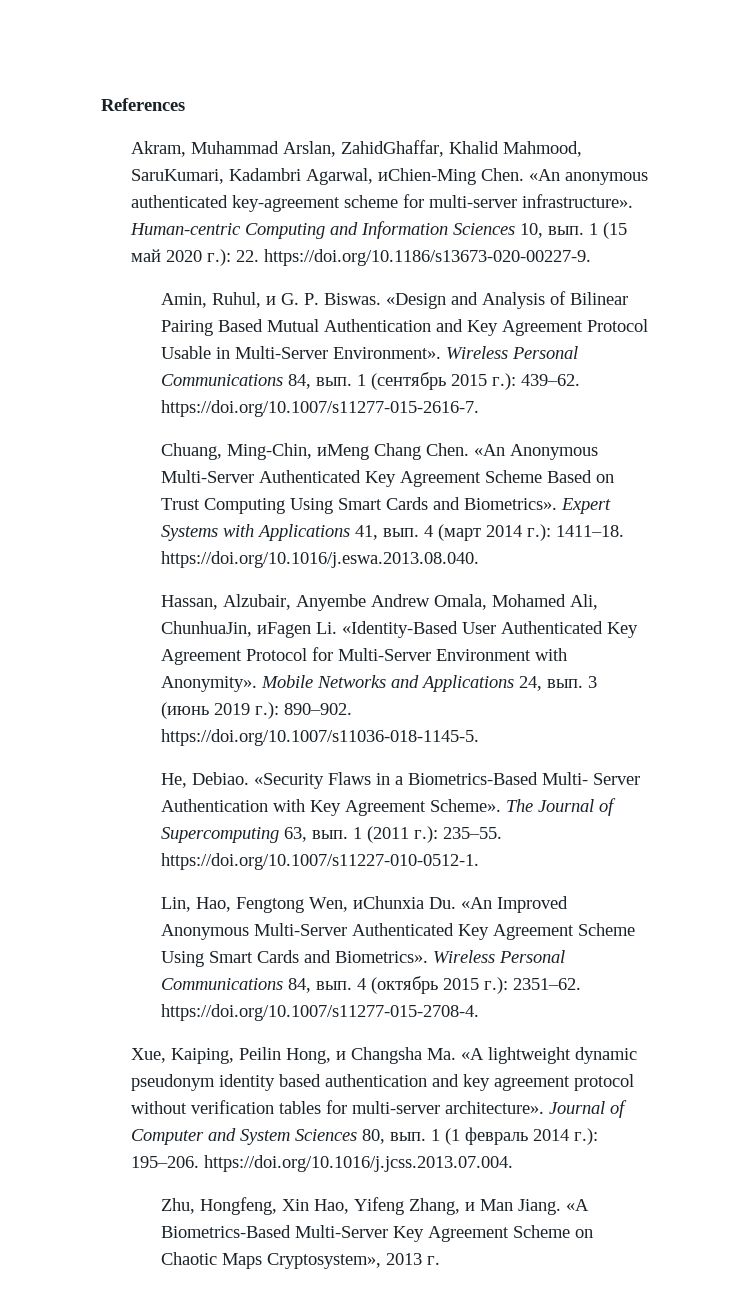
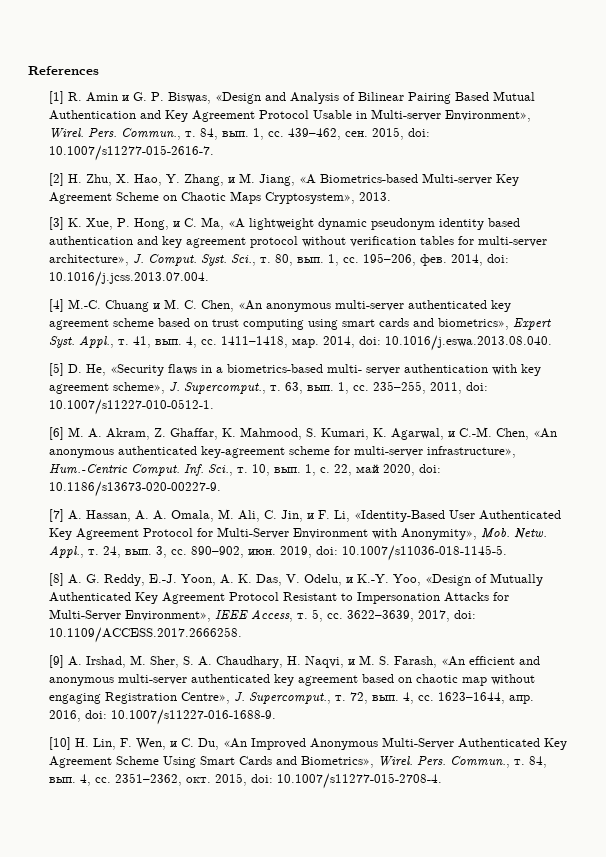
- Akram, Muhammad Arslan, ZahidGhaffar, Khalid Mahmood, SaruKumari, Kadambri Agarwal, иChien-Ming Chen. «An anonymous authenticated key-agreement scheme for multi-server infrastructure». Human-centric Computing and Information Sciences 10, вып. 1 (15 май 2020 г.): 22. https://doi.org/10.1186/s13673-020-00227-9.
- Amin, Ruhul, и G. P. Biswas. «Design and Analysis of Bilinear Pairing Based Mutual Authentication and Key Agreement Protocol Usable in Multi-Server Environment». Wireless Personal Communications 84, вып. 1 (сентябрь 2015 г.): 439–62. https://doi.org/10.1007/s11277-015-2616-7.
- Chuang, Ming-Chin, иMeng Chang Chen. «An Anonymous Multi-Server Authenticated Key Agreement Scheme Based on Trust Computing Using Smart Cards and Biometrics». Expert Systems with Applications 41, вып. 4 (март 2014 г.): 1411–18. https://doi.org/10.1016/j.eswa.2013.08.040.
- Hassan, Alzubair, Anyembe Andrew Omala, Mohamed Ali, ChunhuaJin, иFagen Li. «Identity-Based User Authenticated Key Agreement Protocol for Multi-Server Environment with Anonymity». Mobile Networks and Applications 24, вып. 3 (июнь 2019 г.): 890–902. https://doi.org/10.1007/s11036-018-1145-5.
- He, Debiao. «Security Flaws in a Biometrics-Based Multi- Server Authentication with Key Agreement Scheme». The Journal of Supercomputing 63, вып. 1 (2011 г.): 235–55. https://doi.org/10.1007/s11227-010-0512-1.
- Lin, Hao, Fengtong Wen, иChunxia Du. «An Improved Anonymous Multi-Server Authenticated Key Agreement Scheme Using Smart Cards and Biometrics». Wireless Personal Communications 84, вып. 4 (октябрь 2015 г.): 2351–62. https://doi.org/10.1007/s11277-015-2708-4.
- Xue, Kaiping, Peilin Hong, и Changsha Ma. «A lightweight dynamic pseudonym identity based authentication and key agreement protocol without verification tables for multi-server architecture». Journal of Computer and System Sciences 80, вып. 1 (1 февраль 2014 г.): 195–206. https://doi.org/10.1016/j.jcss.2013.07.004.
- Zhu, Hongfeng, Xin Hao, Yifeng Zhang, и Man Jiang. «A Biometrics-Based Multi-Server Key Agreement Scheme on Chaotic Maps Cryptosystem», 2013 г.
+ [1] R. Amin и G. P. Biswas, «Design and Analysis of Bilinear Pairing Based Mutual Authentication and Key Agreement Protocol Usable in Multi-server Environment», Wirel. Pers. Commun., т. 84, вып. 1, сс. 439–462, сен. 2015, doi: 10.1007/s11277-015-2616-7.
+ [2] H. Zhu, X. Hao, Y. Zhang, и M. Jiang, «A Biometrics-based Multi-server Key Agreement Scheme on Chaotic Maps Cryptosystem», 2013.
+ [3] K. Xue, P. Hong, и C. Ma, «A lightweight dynamic pseudonym identity based authentication and key agreement protocol without verification tables for multi-server architecture», J. Comput. Syst. Sci., т. 80, вып. 1, сс. 195–206, фев. 2014, doi: 10.1016/j.jcss.2013.07.004.
+ [4] M.-C. Chuang и M. C. Chen, «An anonymous multi-server authenticated key agreement scheme based on trust computing using smart cards and biometrics», Expert Syst. Appl., т. 41, вып. 4, сс. 1411–1418, мар. 2014, doi: 10.1016/j.eswa.2013.08.040.
+ [5] D. He, «Security flaws in a biometrics-based multi- server authentication with key agreement scheme», J. Supercomput., т. 63, вып. 1, сс. 235–255, 2011, doi: 10.1007/s11227-010-0512-1.
+ [6] M. A. Akram, Z. Ghaffar, K. Mahmood, S. Kumari, K. Agarwal, и C.-M. Chen, «An anonymous authenticated key-agreement scheme for multi-server infrastructure», Hum.-Centric Comput. Inf. Sci., т. 10, вып. 1, с. 22, май 2020, doi: 10.1186/s13673-020-00227-9.
+ [7] A. Hassan, A. A. Omala, M. Ali, C. Jin, и F. Li, «Identity-Based User Authenticated Key Agreement Protocol for Multi-Server Environment with Anonymity», Mob. Netw. Appl., т. 24, вып. 3, сс. 890–902, июн. 2019, doi: 10.1007/s11036-018-1145-5.
+ [8] A. G. Reddy, E.-J. Yoon, A. K. Das, V. Odelu, и K.-Y. Yoo, «Design of Mutually Authenticated Key Agreement Protocol Resistant to Impersonation Attacks for Multi-Server Environment», IEEE Access, т. 5, сс. 3622–3639, 2017, doi: 10.1109/ACCESS.2017.2666258.
+ [9] A. Irshad, M. Sher, S. A. Chaudhary, H. Naqvi, и M. S. Farash, «An efficient and anonymous multi-server authenticated key agreement based on chaotic map without engaging Registration Centre», J. Supercomput., т. 72, вып. 4, сс. 1623–1644, апр. 2016, doi: 10.1007/s11227-016-1688-9.
+ [10] H. Lin, F. Wen, и C. Du, «An Improved Anonymous Multi-Server Authenticated Key Agreement Scheme Using Smart Cards and Biometrics», Wirel. Pers. Commun., т. 84, вып. 4, сс. 2351–2362, окт. 2015, doi: 10.1007/s11277-015-2708-4.

